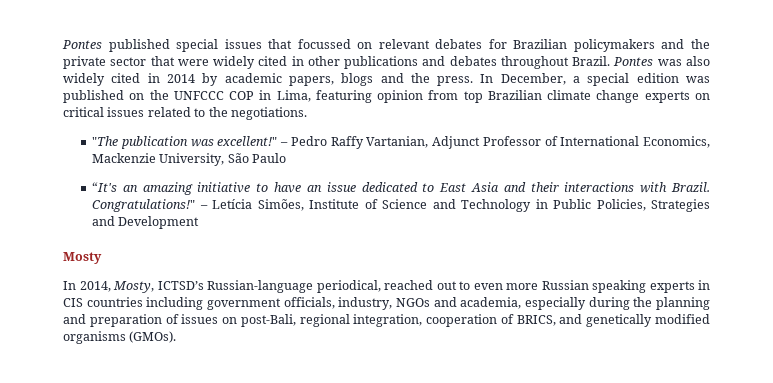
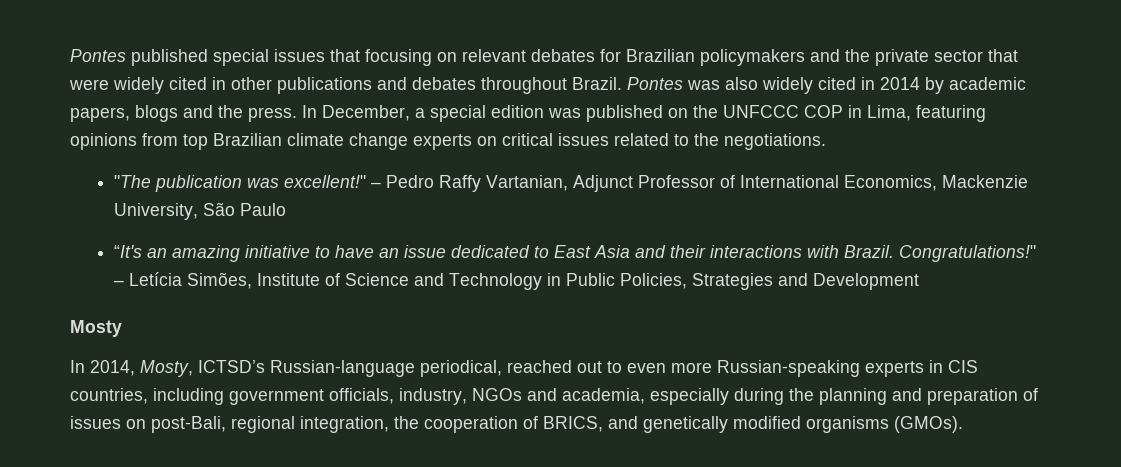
- Pontes published special issues that focussed on relevant debates for Brazilian policymakers and the private sector that were widely cited in other publications and debates throughout Brazil.
+ Pontes published special issues that focusing on relevant debates for Brazilian policymakers and the private sector that were widely cited in other publications and debates throughout Brazil.
- In December, a special edition was published on the UNFCCC COP in Lima, featuring opinion from top Brazilian climate change experts on critical issues related to the negotiations.
+ In December, a special edition was published on the UNFCCC COP in Lima, featuring opinions from top Brazilian climate change experts on critical issues related to the negotiations.
- In 2014, Mosty, ICTSD’s Russian-language periodical, reached out to even more Russian speaking experts in CIS countries including government officials, industry, NGOs and academia, especially during the planning and preparation of issues on post-Bali, regional integration, cooperation of BRICS, and genetically modified organisms (GMOs).
+ In 2014, Mosty, ICTSD’s Russian-language periodical, reached out to even more Russian-speaking experts in CIS countries, including government officials, industry, NGOs and academia, especially during the planning and preparation of issues on post-Bali, regional integration, the cooperation of BRICS, and genetically modified organisms (GMOs).

